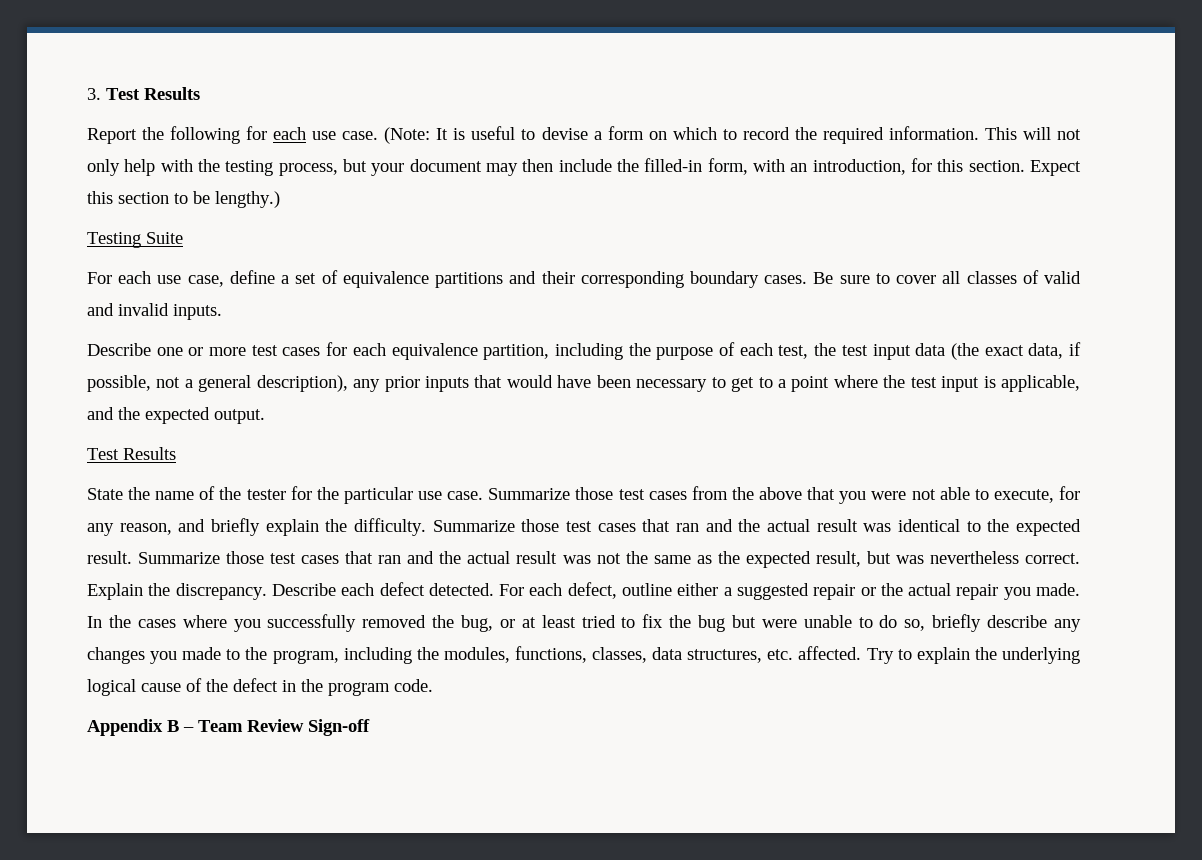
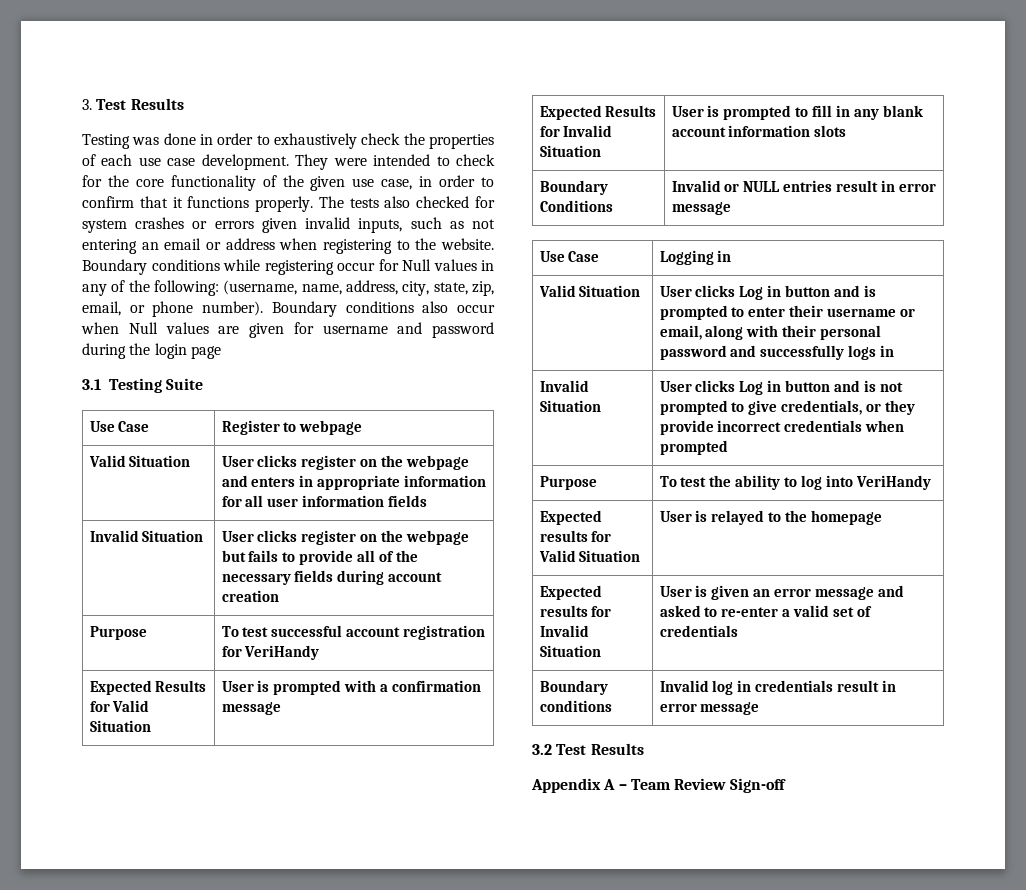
- Report the following for each use case. (Note: It is useful to devise a form on which to record the required information. This will not only help with the testing process, but your document may then include the filled-in form, with an introduction, for this section. Expect this section to be lengthy.)
- Testing Suite
- For each use case, define a set of equivalence partitions and their corresponding boundary cases. Be sure to cover all classes of valid and invalid inputs.
- Describe one or more test cases for each equivalence partition, including the purpose of each test, the test input data (the exact data, if possible, not a general description), any prior inputs that would have been necessary to get to a point where the test input is applicable, and the expected output.
- Test Results
- State the name of the tester for the particular use case. Summarize those test cases from the above that you were not able to execute, for any reason, and briefly explain the difficulty. Summarize those test cases that ran and the actual result was identical to the expected result. Summarize those test cases that ran and the actual result was not the same as the expected result, but was nevertheless correct. Explain the discrepancy. Describe each defect detected. For each defect, outline either a suggested repair or the actual repair you made. In the cases where you successfully removed the bug, or at least tried to fix the bug but were unable to do so, briefly describe any changes you made to the program, including the modules, functions, classes, data structures, etc. affected. Try to explain the underlying logical cause of the defect in the program code.
+ Testing was done in order to exhaustively check the properties of each use case development. They were intended to check for the core functionality of the given use case, in order to confirm that it functions properly. The tests also checked for system crashes or errors given invalid inputs, such as not entering an email or address when registering to the website. Boundary conditions while registering occur for Null values in any of the following: (username, name, address, city, state, zip, email, or phone number). Boundary conditions also occur when Null values are given for username and password during the login page
+ 3.1 Testing Suite
+ Use Case | Register to webpage
+ Valid Situation | User clicks register on the webpage and enters in appropriate information for all user information fields
+ Invalid Situation | User clicks register on the webpage but fails to provide all of the necessary fields during account creation
+ Purpose | To test successful account registration for VeriHandy
+ Expected Results for Valid Situation | User is prompted with a confirmation message
+ Expected Results for Invalid Situation | User is prompted to fill in any blank account information slots
+ Boundary Conditions | Invalid or NULL entries result in error message
+ Use Case | Logging in
+ Valid Situation | User clicks Log in button and is prompted to enter their username or email, along with their personal password and successfully logs in
+ Invalid Situation | User clicks Log in button and is not prompted to give credentials, or they provide incorrect credentials when prompted
+ Purpose | To test the ability to log into VeriHandy
+ Expected results for Valid Situation | User is relayed to the homepage
+ Expected results for Invalid Situation | User is given an error message and asked to re-enter a valid set of credentials
+ Boundary conditions | Invalid log in credentials result in error message
+ 3.2 Test Results
- Appendix B – Team Review Sign-off
+ Appendix A – Team Review Sign-off

